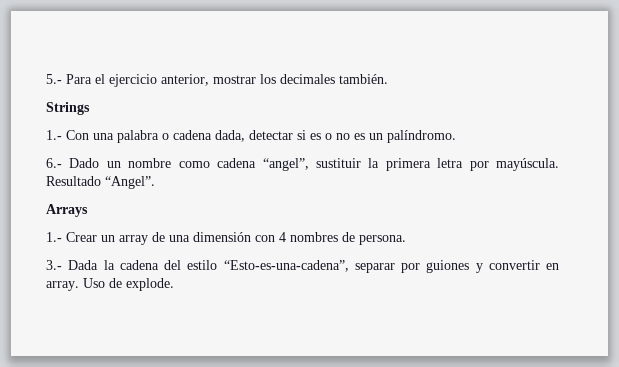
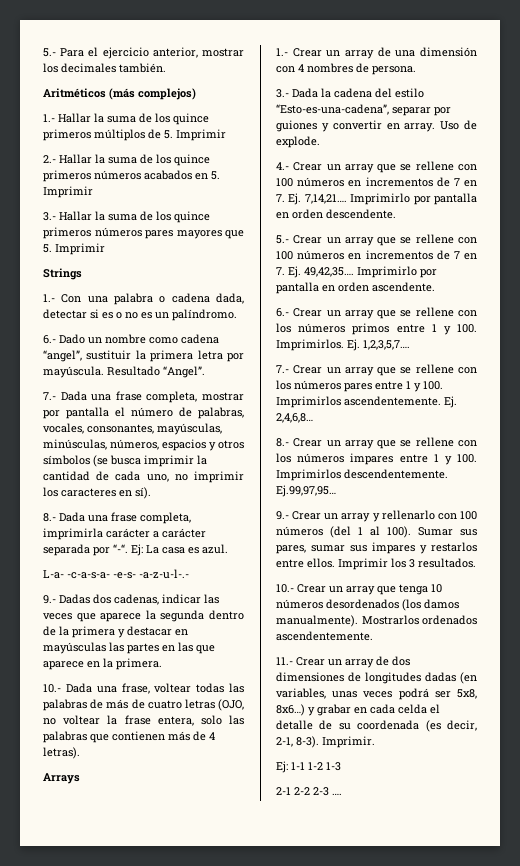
+ Aritméticos (más complejos)
+ 1.- Hallar la suma de los quince primeros múltiplos de 5. Imprimir
+ 2.- Hallar la suma de los quince primeros números acabados en 5. Imprimir
+ 3.- Hallar la suma de los quince primeros números pares mayores que 5. Imprimir
+ 7.- Dada una frase completa, mostrar por pantalla el número de palabras, vocales, consonantes, mayúsculas, minúsculas, números, espacios y otros símbolos (se busca imprimir la cantidad de cada uno, no imprimir los caracteres en sí).
+ 8.- Dada una frase completa, imprimirla carácter a carácter separada por “-“. Ej: La casa es azul.
+ L-a- -c-a-s-a- -e-s- -a-z-u-l-.-
+ 9.- Dadas dos cadenas, indicar las veces que aparece la segunda dentro de la primera y destacar en mayúsculas las partes en las que aparece en la primera.
+ 10.- Dada una frase, voltear todas las palabras de más de cuatro letras (OJO, no voltear la frase entera, solo las palabras que contienen más de 4 letras).
+ 4.- Crear un array que se rellene con 100 números en incrementos de 7 en 7. Ej. 7,14,21…. Imprimirlo por pantalla en orden descendente.
+ 5.- Crear un array que se rellene con 100 números en incrementos de 7 en 7. Ej. 49,42,35…. Imprimirlo por pantalla en orden ascendente.
+ 6.- Crear un array que se rellene con los números primos entre 1 y 100. Imprimirlos. Ej. 1,2,3,5,7….
+ 7.- Crear un array que se rellene con los números pares entre 1 y 100. Imprimirlos ascendentemente. Ej. 2,4,6,8…
+ 8.- Crear un array que se rellene con los números impares entre 1 y 100. Imprimirlos descendentemente. Ej.99,97,95…
+ 9.- Crear un array y rellenarlo con 100 números (del 1 al 100). Sumar sus pares, sumar sus impares y restarlos entre ellos. Imprimir los 3 resultados.
+ 10.- Crear un array que tenga 10 números desordenados (los damos manualmente). Mostrarlos ordenados ascendentemente.
+ 11.- Crear un array de dos dimensiones de longitudes dadas (en variables, unas veces podrá ser 5x8, 8x6…) y grabar en cada celda el detalle de su coordenada (es decir, 2-1, 8-3). Imprimir.
+ Ej: 1-1 1-2 1-3
+ 2-1 2-2 2-3 ….

